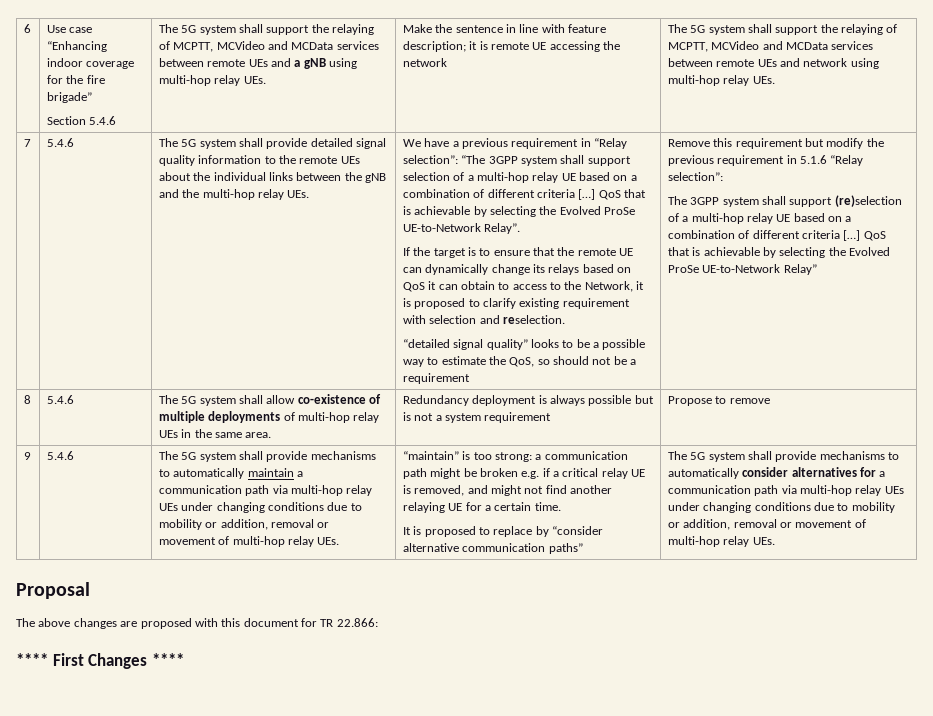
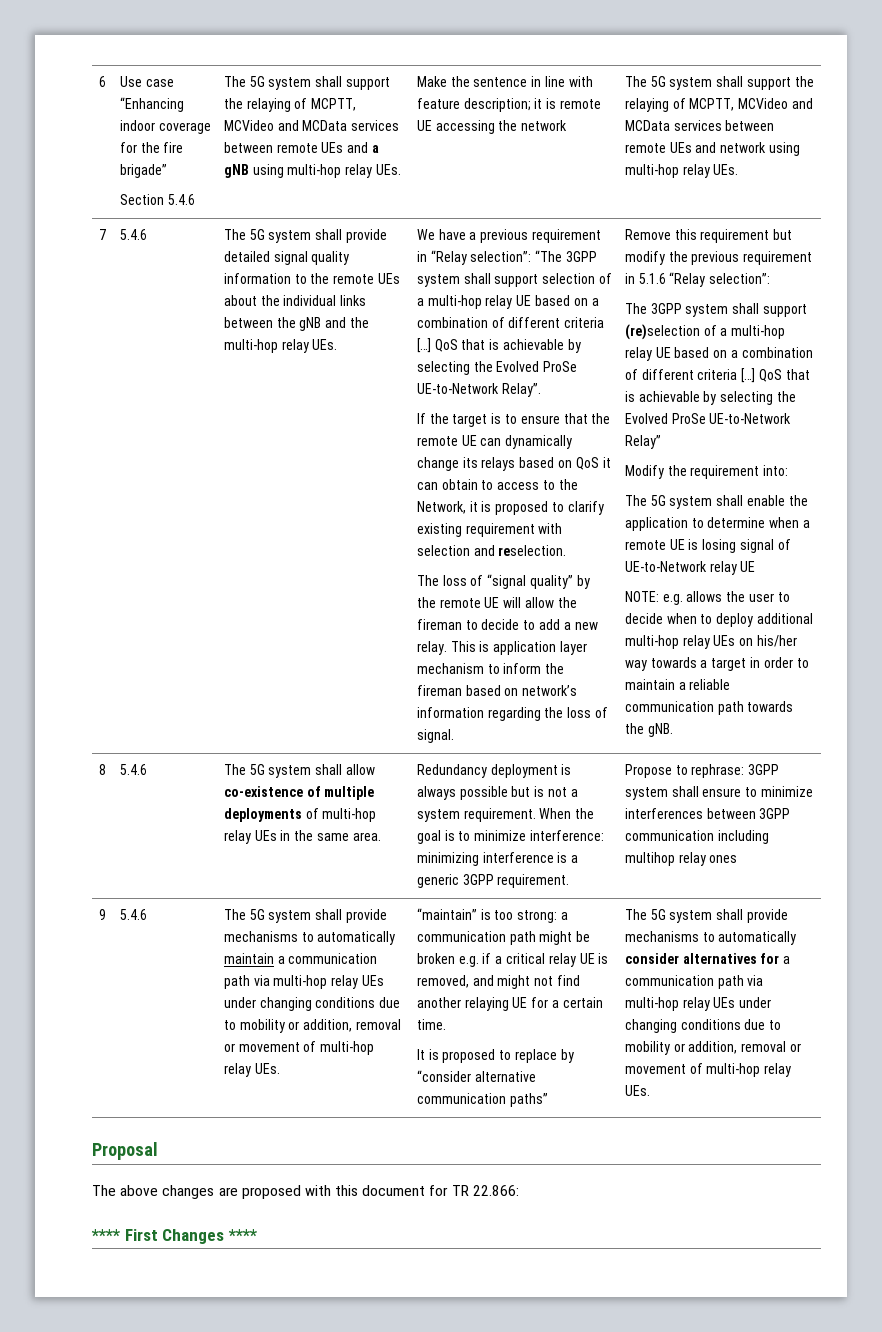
- “detailed signal quality” looks to be a possible way to estimate the QoS, so should not be a requirement
+ The loss of “signal quality” by the remote UE will allow the fireman to decide to add a new relay. This is application layer mechanism to inform the fireman based on network’s information regarding the loss of signal.
+ Modify the requirement into:
+ The 5G system shall enable the application to determine when a remote UE is losing signal of UE-to-Network relay UE
+ NOTE: e.g. allows the user to decide when to deploy additional multi-hop relay UEs on his/her way towards a target in order to maintain a reliable communication path towards the gNB.
- Redundancy deployment is always possible but is not a system requirement | Propose to remove
+ Redundancy deployment is always possible but is not a system requirement. When the goal is to minimize interference: minimizing interference is a generic 3GPP requirement. | Propose to rephrase: 3GPP system shall ensure to minimize interferences between 3GPP communication including multihop relay ones

